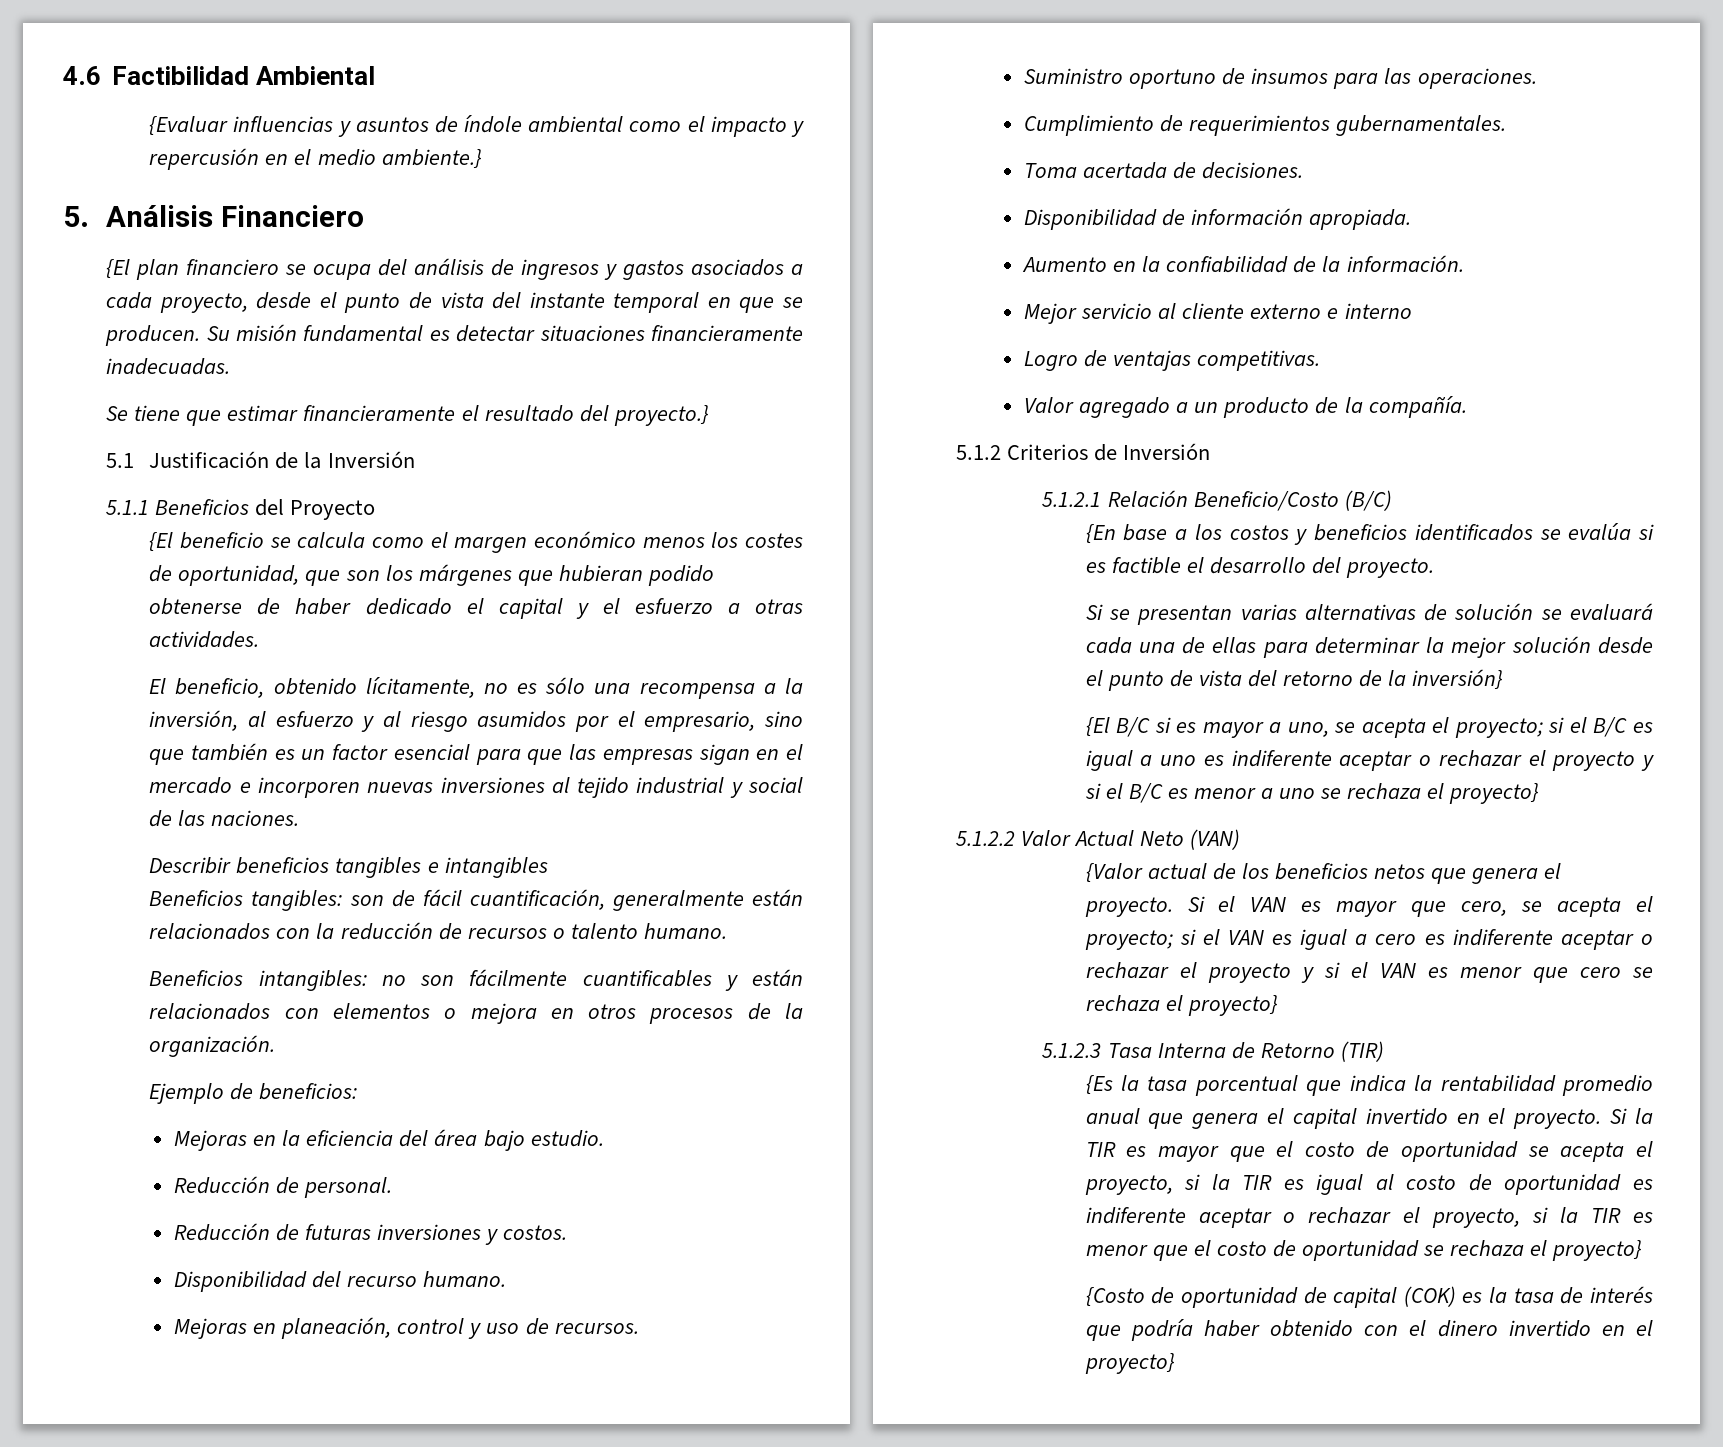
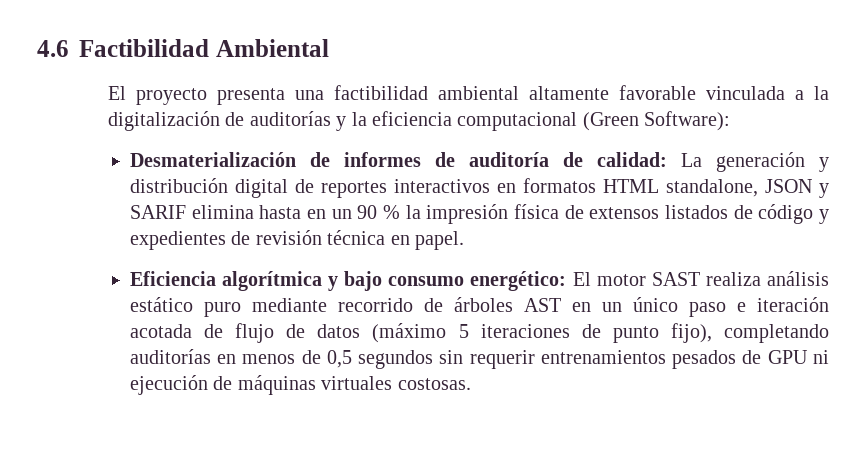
- {Evaluar influencias y asuntos de índole ambiental como el impacto y repercusión en el medio ambiente.}
- 5. Análisis Financiero
- {El plan financiero se ocupa del análisis de ingresos y gastos asociados a cada proyecto, desde el punto de vista del instante temporal en que se producen. Su misión fundamental es detectar situaciones financieramente inadecuadas.
- Se tiene que estimar financieramente el resultado del proyecto.}
- 5.1 Justificación de la Inversión
- 5.1.1 Beneficios del Proyecto
- {El beneficio se calcula como el margen económico menos los costes de oportunidad, que son los márgenes que hubieran podido obtenerse de haber dedicado el capital y el esfuerzo a otras actividades.
- El beneficio, obtenido lícitamente, no es sólo una recompensa a la inversión, al esfuerzo y al riesgo asumidos por el empresario, sino que también es un factor esencial para que las empresas sigan en el mercado e incorporen nuevas inversiones al tejido industrial y social de las naciones.
- Describir beneficios tangibles e intangibles
- Beneficios tangibles: son de fácil cuantificación, generalmente están relacionados con la reducción de recursos o talento humano.
- Beneficios intangibles: no son fácilmente cuantificables y están relacionados con elementos o mejora en otros procesos de la organización.
- Ejemplo de beneficios:
- Mejoras en la eficiencia del área bajo estudio.
- Reducción de personal.
- Reducción de futuras inversiones y costos.
- Disponibilidad del recurso humano.
- Mejoras en planeación, control y uso de recursos.
- Suministro oportuno de insumos para las operaciones.
- Cumplimiento de requerimientos gubernamentales.
- Toma acertada de decisiones.
- Disponibilidad de información apropiada.
- Aumento en la confiabilidad de la información.
- Mejor servicio al cliente externo e interno
- Logro de ventajas competitivas.
- Valor agregado a un producto de la compañía.
- 5.1.2 Criterios de Inversión
- 5.1.2.1 Relación Beneficio/Costo (B/C)
- {En base a los costos y beneficios identificados se evalúa si es factible el desarrollo del proyecto.
- Si se presentan varias alternativas de solución se evaluará cada una de ellas para determinar la mejor solución desde el punto de vista del retorno de la inversión}
- {El B/C si es mayor a uno, se acepta el proyecto; si el B/C es igual a uno es indiferente aceptar o rechazar el proyecto y si el B/C es menor a uno se rechaza el proyecto}
- 5.1.2.2 Valor Actual Neto (VAN)
- {Valor actual de los beneficios netos que genera el proyecto. Si el VAN es mayor que cero, se acepta el proyecto; si el VAN es igual a cero es indiferente aceptar o rechazar el proyecto y si el VAN es menor que cero se rechaza el proyecto}
- 5.1.2.3 Tasa Interna de Retorno (TIR)
- {Es la tasa porcentual que indica la rentabilidad promedio anual que genera el capital invertido en el proyecto. Si la TIR es mayor que el costo de oportunidad se acepta el proyecto, si la TIR es igual al costo de oportunidad es indiferente aceptar o rechazar el proyecto, si la TIR es menor que el costo de oportunidad se rechaza el proyecto}
- {Costo de oportunidad de capital (COK) es la tasa de interés que podría haber obtenido con el dinero invertido en el proyecto}
+ El proyecto presenta una factibilidad ambiental altamente favorable vinculada a la digitalización de auditorías y la eficiencia computacional (Green Software):
+ Desmaterialización de informes de auditoría de calidad: La generación y distribución digital de reportes interactivos en formatos HTML standalone, JSON y SARIF elimina hasta en un 90 % la impresión física de extensos listados de código y expedientes de revisión técnica en papel.
+ Eficiencia algorítmica y bajo consumo energético: El motor SAST realiza análisis estático puro mediante recorrido de árboles AST en un único paso e iteración acotada de flujo de datos (máximo 5 iteraciones de punto fijo), completando auditorías en menos de 0,5 segundos sin requerir entrenamientos pesados de GPU ni ejecución de máquinas virtuales costosas.

